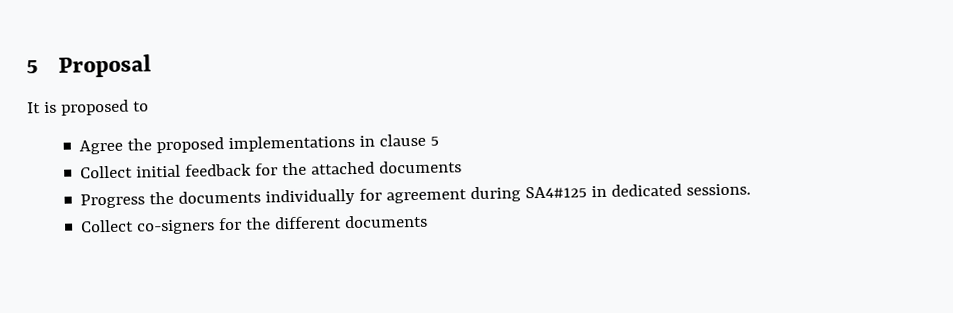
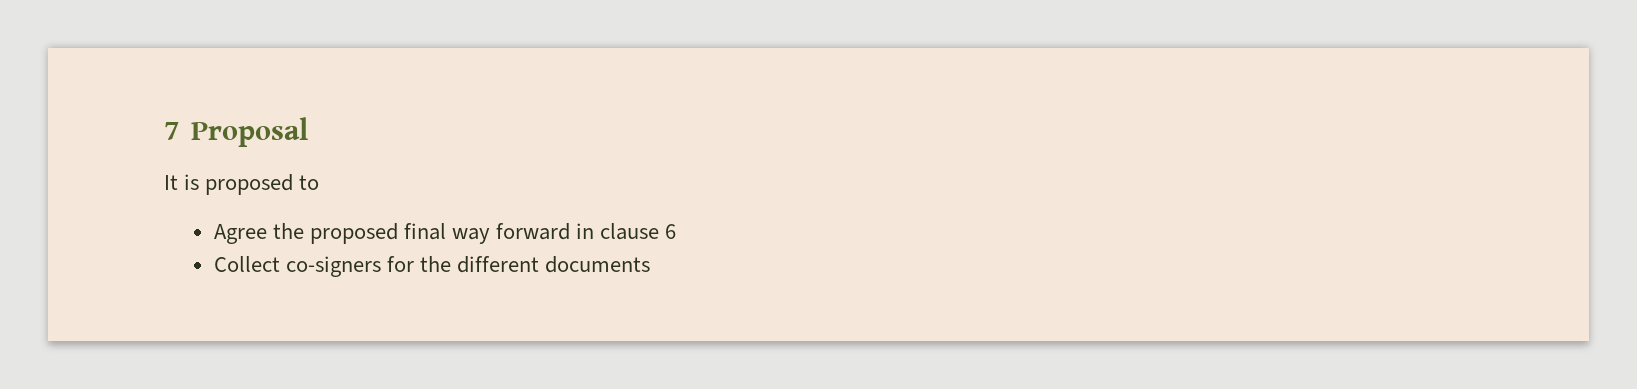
- 5 Proposal
+ 7 Proposal
- Agree the proposed implementations in clause 5
- Collect initial feedback for the attached documents
- Progress the documents individually for agreement during SA4#125 in dedicated sessions.
+ Agree the proposed final way forward in clause 6

